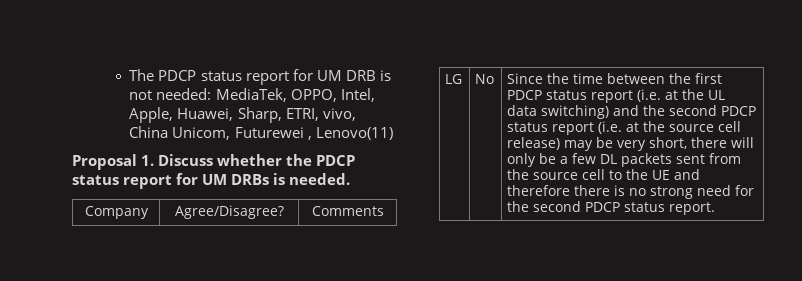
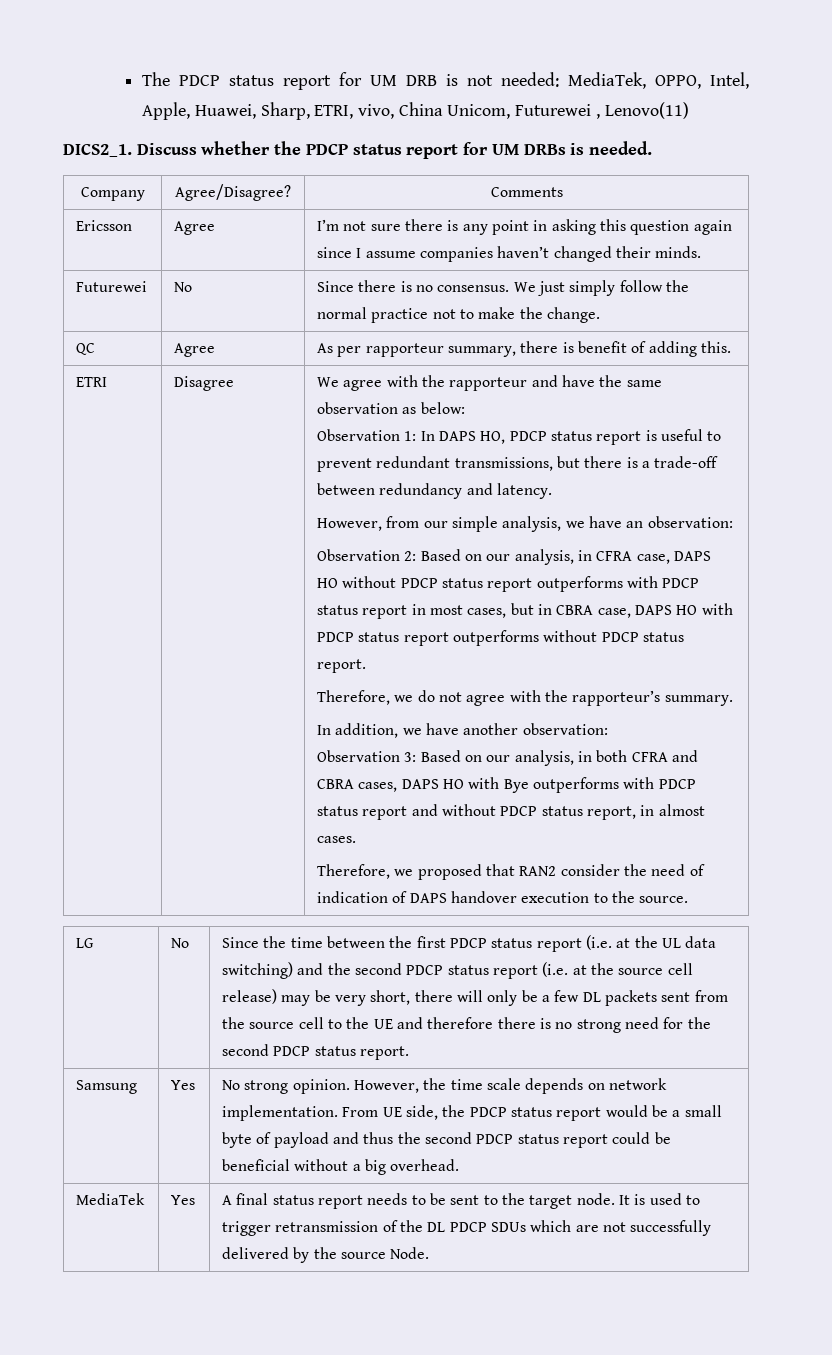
- Proposal 1. Discuss whether the PDCP status report for UM DRBs is needed.
+ DICS2_1. Discuss whether the PDCP status report for UM DRBs is needed.
+ Ericsson | Agree | I’m not sure there is any point in asking this question again since I assume companies haven’t changed their minds.
+ Futurewei | No | Since there is no consensus. We just simply follow the normal practice not to make the change.
+ QC | Agree | As per rapporteur summary, there is benefit of adding this.
+ ETRI | Disagree | We agree with the rapporteur and have the same observation as below:
+ Observation 1: In DAPS HO, PDCP status report is useful to prevent redundant transmissions, but there is a trade-off between redundancy and latency.
+ However, from our simple analysis, we have an observation:
+ Observation 2: Based on our analysis, in CFRA case, DAPS HO without PDCP status report outperforms with PDCP status report in most cases, but in CBRA case, DAPS HO with PDCP status report outperforms without PDCP status report.
+ Therefore, we do not agree with the rapporteur’s summary.
+ In addition, we have another observation:
+ Observation 3: Based on our analysis, in both CFRA and CBRA cases, DAPS HO with Bye outperforms with PDCP status report and without PDCP status report, in almost cases.
+ Therefore, we proposed that RAN2 consider the need of indication of DAPS handover execution to the source.
+ Samsung | Yes | No strong opinion. However, the time scale depends on network implementation. From UE side, the PDCP status report would be a small byte of payload and thus the second PDCP status report could be beneficial without a big overhead.
+ MediaTek | Yes | A final status report needs to be sent to the target node. It is used to trigger retransmission of the DL PDCP SDUs which are not successfully delivered by the source Node.

